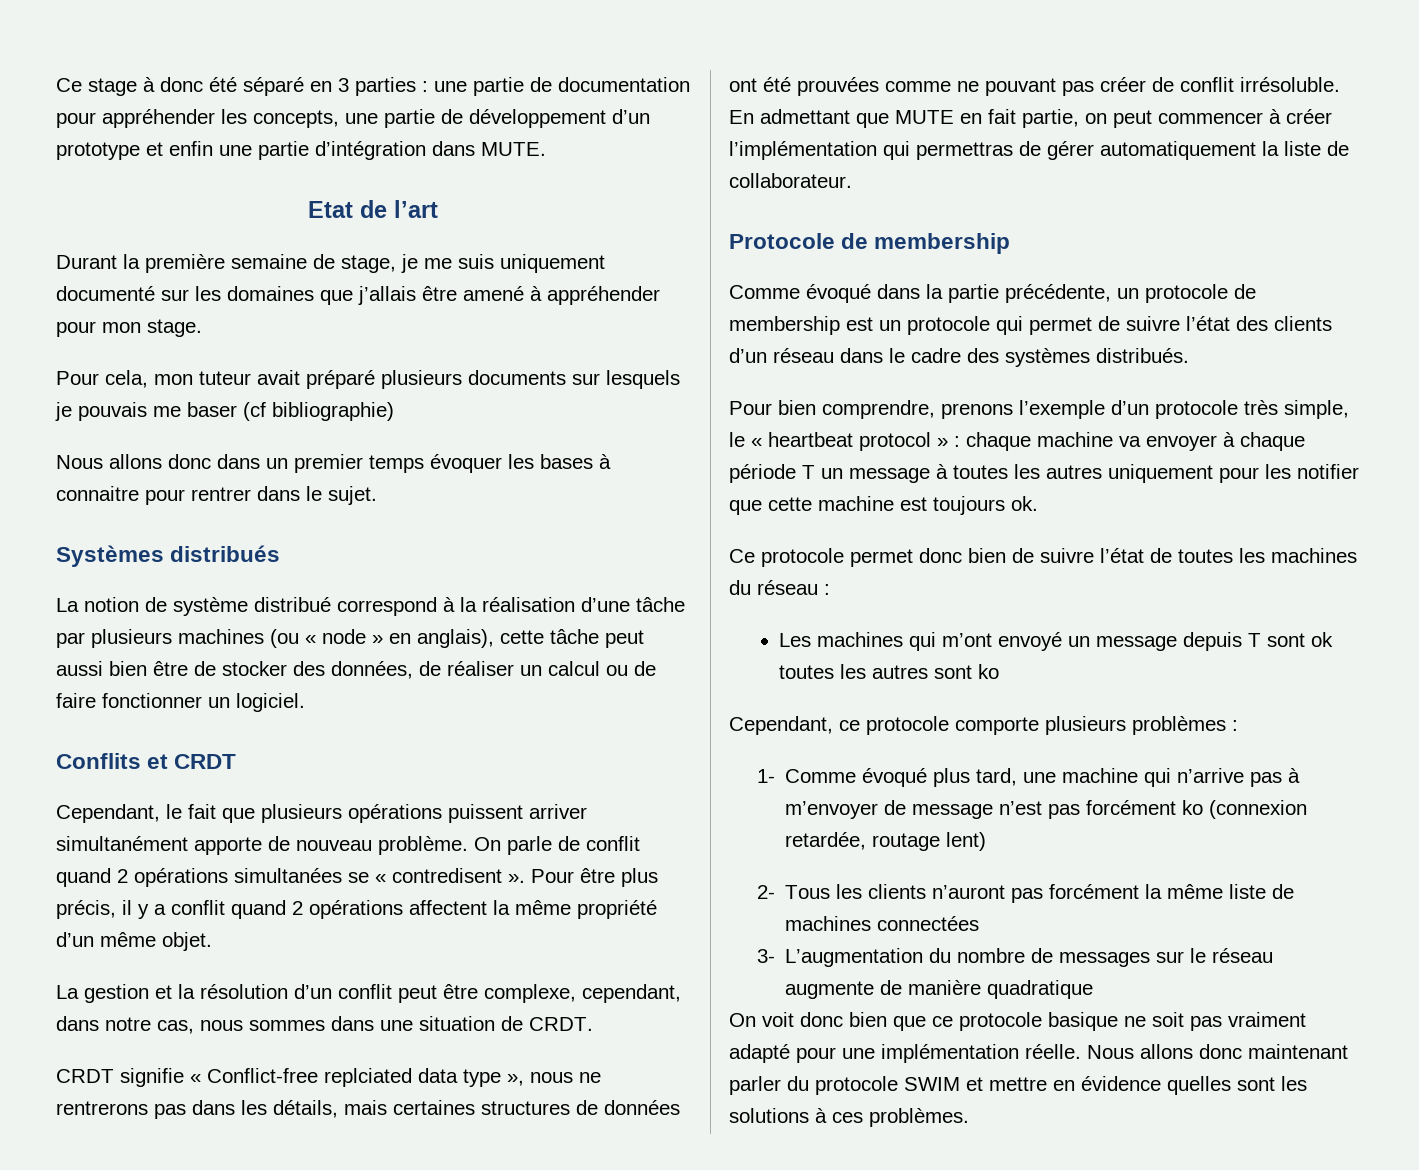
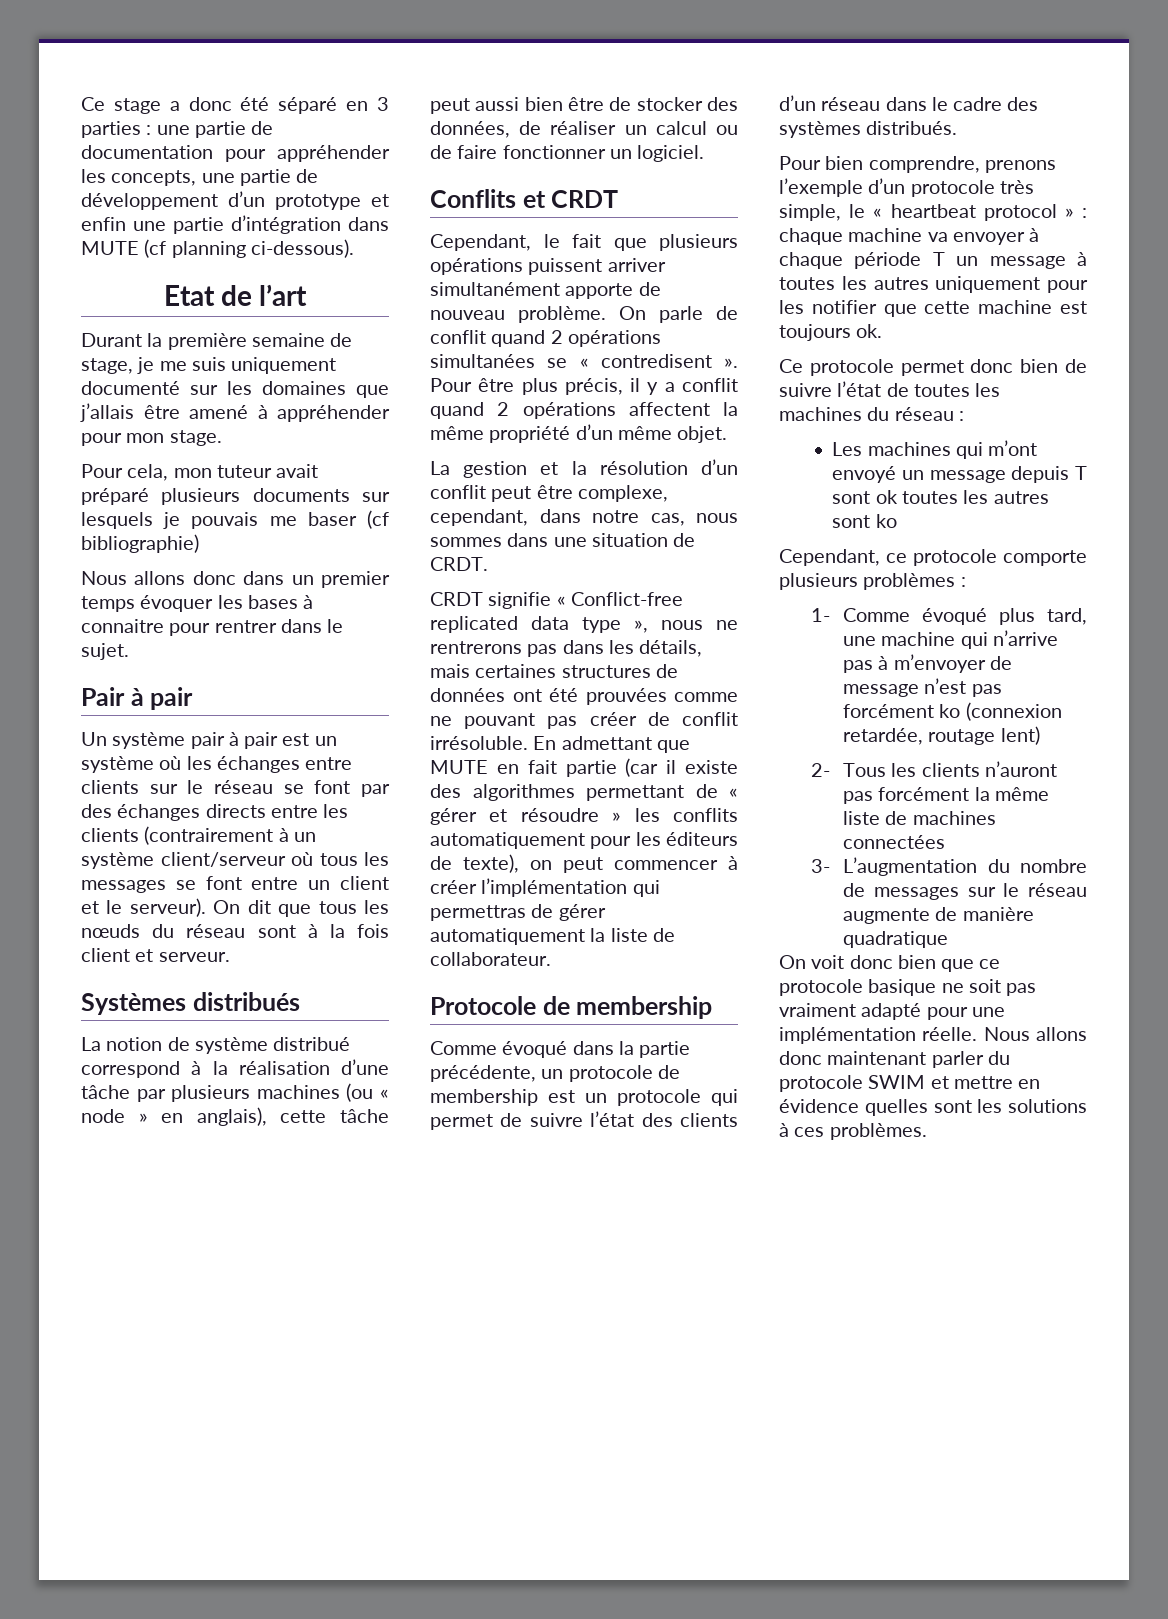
- Ce stage à donc été séparé en 3 parties : une partie de documentation pour appréhender les concepts, une partie de développement d’un prototype et enfin une partie d’intégration dans MUTE.
+ Ce stage a donc été séparé en 3 parties : une partie de documentation pour appréhender les concepts, une partie de développement d’un prototype et enfin une partie d’intégration dans MUTE (cf planning ci-dessous).
+ Pair à pair
+ Un système pair à pair est un système où les échanges entre clients sur le réseau se font par des échanges directs entre les clients (contrairement à un système client/serveur où tous les messages se font entre un client et le serveur). On dit que tous les nœuds du réseau sont à la fois client et serveur.
- CRDT signifie « Conflict-free replciated data type », nous ne rentrerons pas dans les détails, mais certaines structures de données ont été prouvées comme ne pouvant pas créer de conflit irrésoluble.
+ CRDT signifie « Conflict-free replicated data type », nous ne rentrerons pas dans les détails, mais certaines structures de données ont été prouvées comme ne pouvant pas créer de conflit irrésoluble.
- En admettant que MUTE en fait partie, on peut commencer à créer l’implémentation qui permettras de gérer automatiquement la liste de collaborateur.
+ En admettant que MUTE en fait partie (car il existe des algorithmes permettant de « gérer et résoudre » les conflits automatiquement pour les éditeurs de texte), on peut commencer à créer l’implémentation qui permettras de gérer automatiquement la liste de collaborateur.

